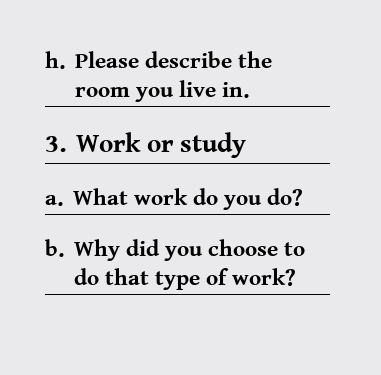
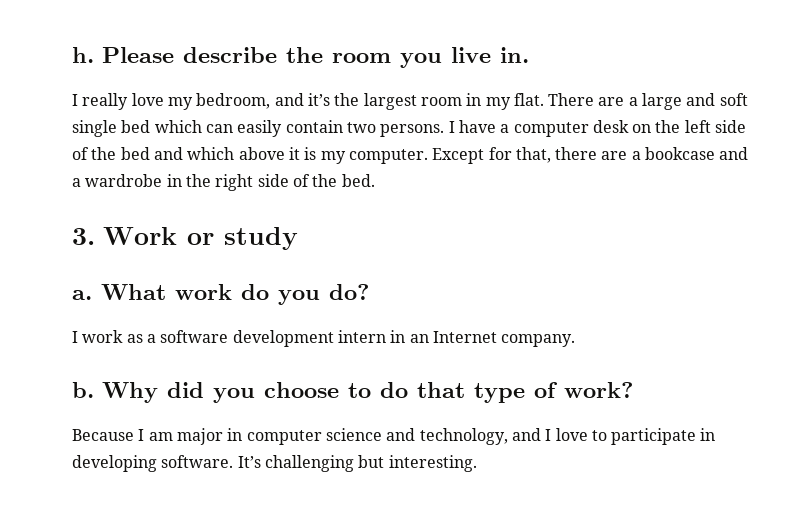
+ I really love my bedroom, and it’s the largest room in my flat. There are a large and soft single bed which can easily contain two persons. I have a computer desk on the left side of the bed and which above it is my computer. Except for that, there are a bookcase and a wardrobe in the right side of the bed.
+ I work as a software development intern in an Internet company.
+ Because I am major in computer science and technology, and I love to participate in developing software. It’s challenging but interesting.

